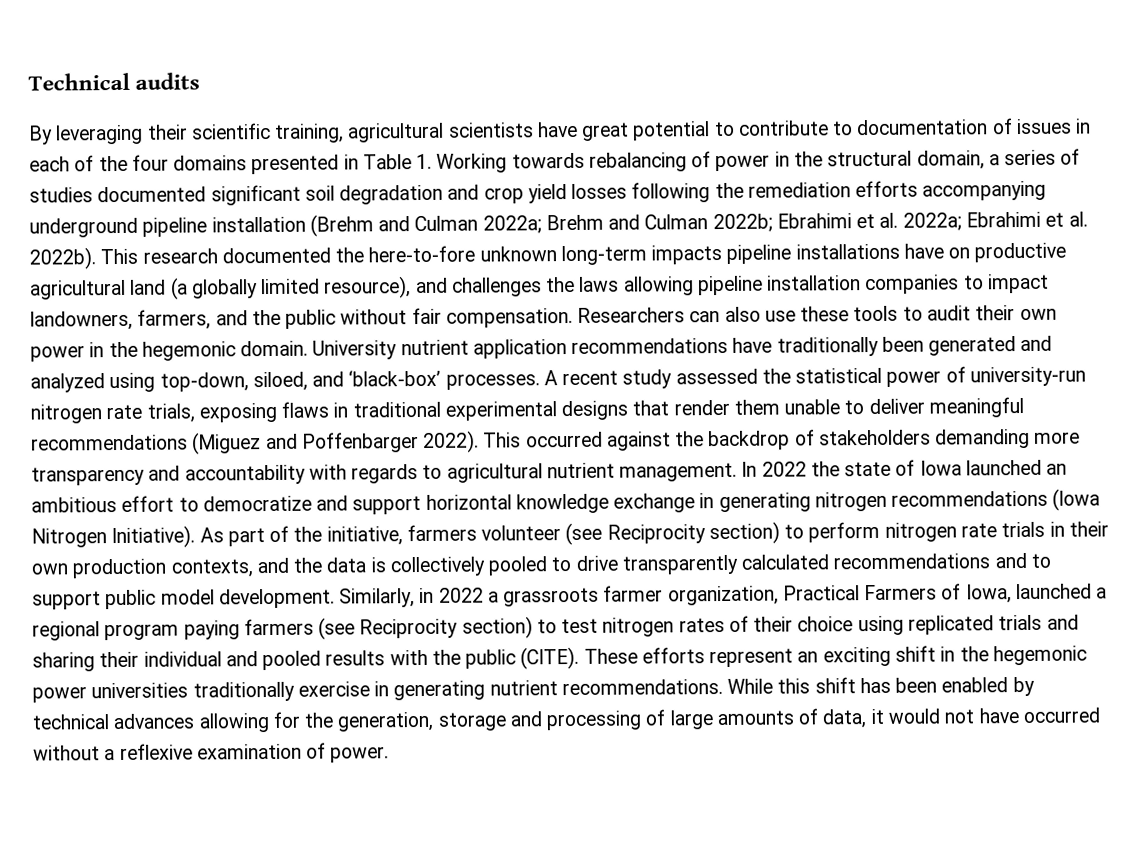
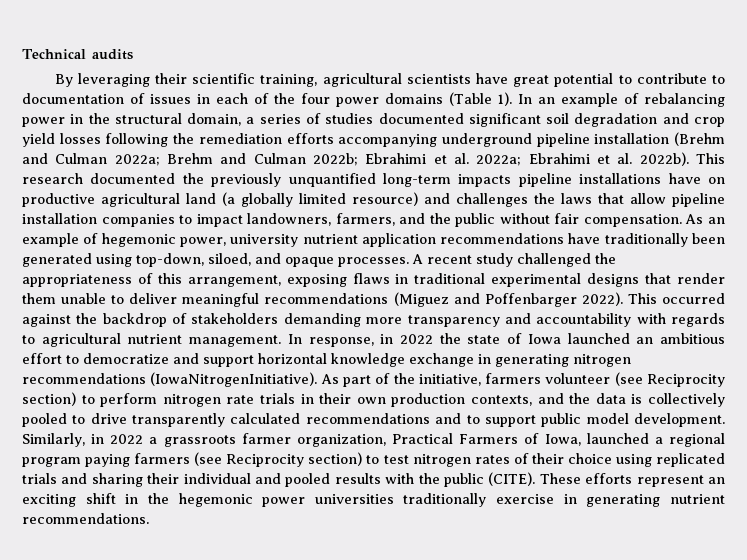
- By leveraging their scientific training, agricultural scientists have great potential to contribute to documentation of issues in each of the four domains presented in Table 1. Working towards rebalancing of power in the structural domain, a series of studies documented significant soil degradation and crop yield losses following the remediation efforts accompanying underground pipeline installation (Brehm and Culman 2022a;
+ By leveraging their scientific training, agricultural scientists have great potential to contribute to documentation of issues in each of the four power domains (Table 1). In an example of rebalancing power in the structural domain, a series of studies documented significant soil degradation and crop yield losses following the remediation efforts accompanying underground pipeline installation (Brehm and Culman 2022a;
- This research documented the here-to-fore unknown long-term impacts pipeline installations have on productive agricultural land (a globally limited resource), and challenges the laws allowing pipeline installation companies to impact landowners, farmers, and the public without fair compensation.
+ This research documented the previously unquantified long-term impacts pipeline installations have on productive agricultural land (a globally limited resource) and challenges the laws that allow pipeline installation companies to impact landowners, farmers, and the public without fair compensation.
- Researchers can also use these tools to audit their own power in the hegemonic domain. University nutrient application recommendations have traditionally been generated and analyzed using top-down, siloed, and ‘black-box’ processes.
+ As an example of hegemonic power, university nutrient application recommendations have traditionally been generated using top-down, siloed, and opaque processes.
- A recent study assessed the statistical power of university-run nitrogen rate trials, exposing flaws in traditional experimental designs that render them unable to deliver meaningful recommendations (Miguez and Poffenbarger 2022).
+ A recent study challenged the appropriateness of this arrangement, exposing flaws in traditional experimental designs that render them unable to deliver meaningful recommendations (Miguez and Poffenbarger 2022).
- In 2022 the state of Iowa launched an ambitious effort to democratize and support horizontal knowledge exchange in generating nitrogen recommendations (Iowa Nitrogen Initiative).
+ In response, in 2022 the state of Iowa launched an ambitious effort to democratize and support horizontal knowledge exchange in generating nitrogen recommendations (IowaNitrogenInitiative).
- While this shift has been enabled by technical advances allowing for the generation, storage and processing of large amounts of data, it would not have occurred without a reflexive examination of power.

